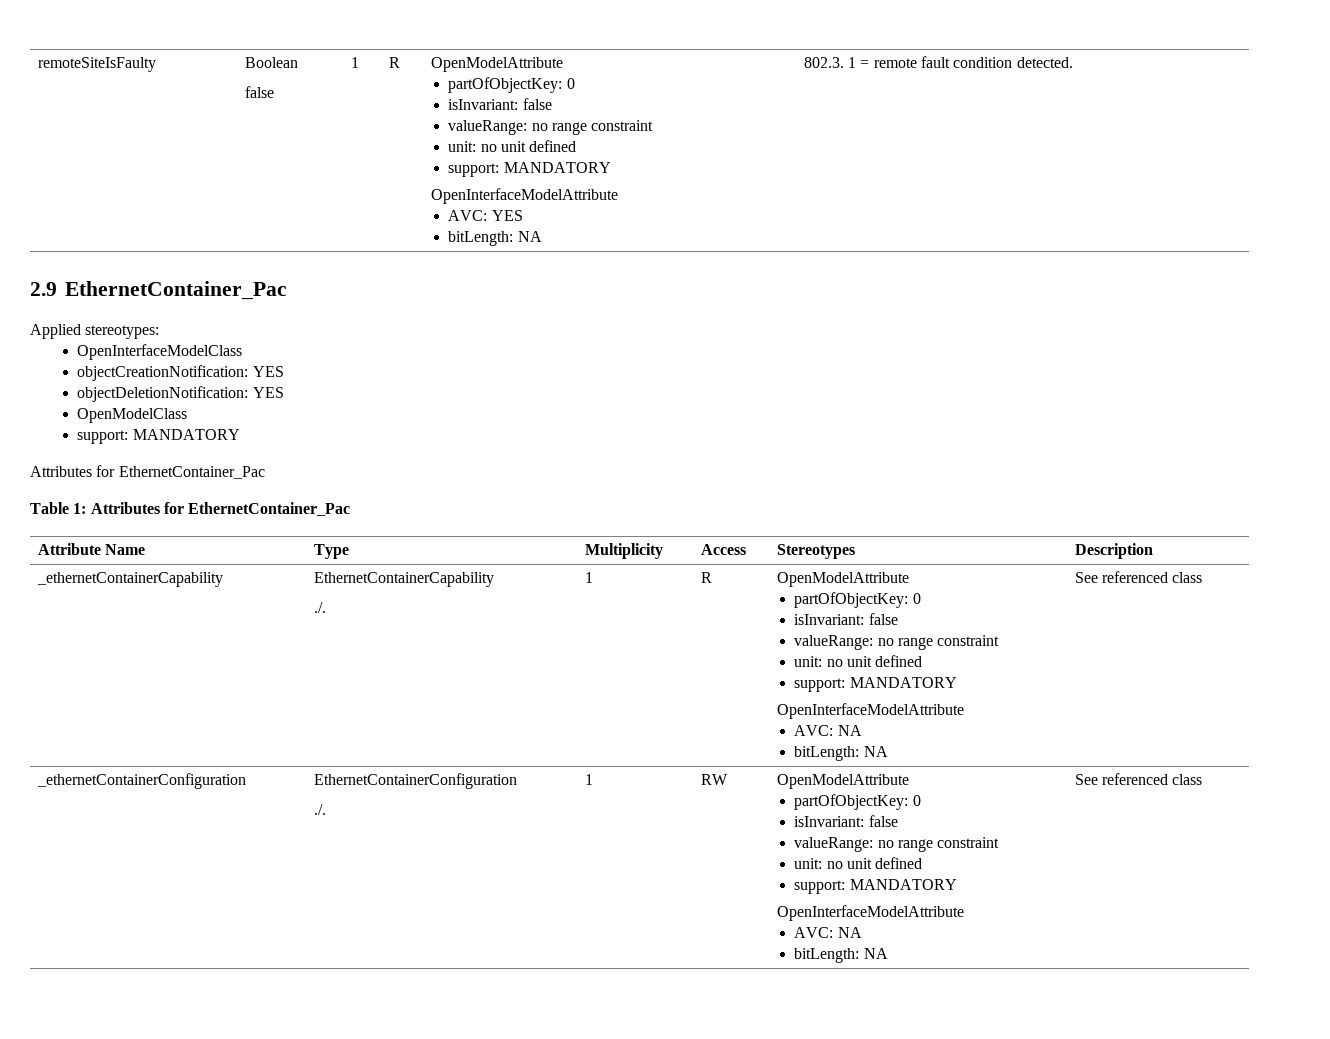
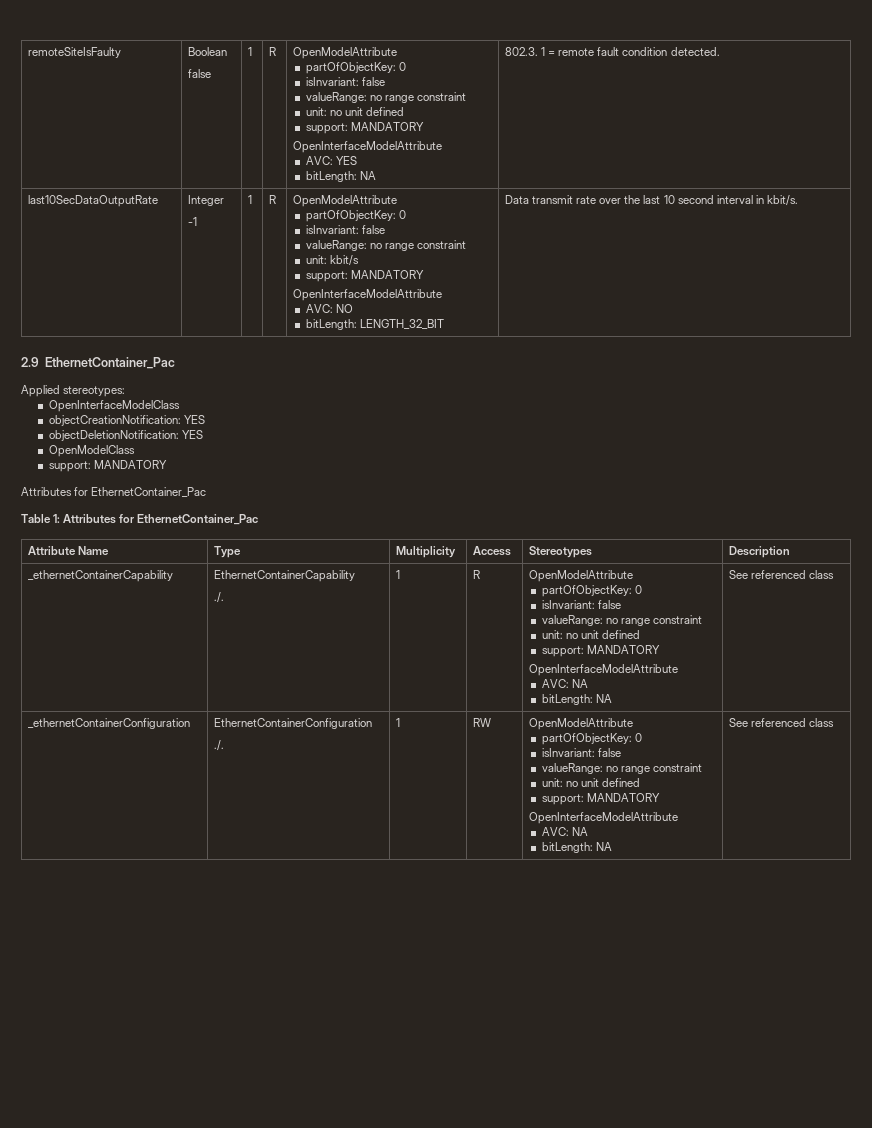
+ last10SecDataOutputRate | Integer
+ -1 | 1 | R | OpenModelAttribute
+ partOfObjectKey: 0
+ isInvariant: false
+ valueRange: no range constraint
+ unit: kbit/s
+ support: MANDATORY
+ OpenInterfaceModelAttribute
+ AVC: NO
+ bitLength: LENGTH_32_BIT | Data transmit rate over the last 10 second interval in kbit/s.

